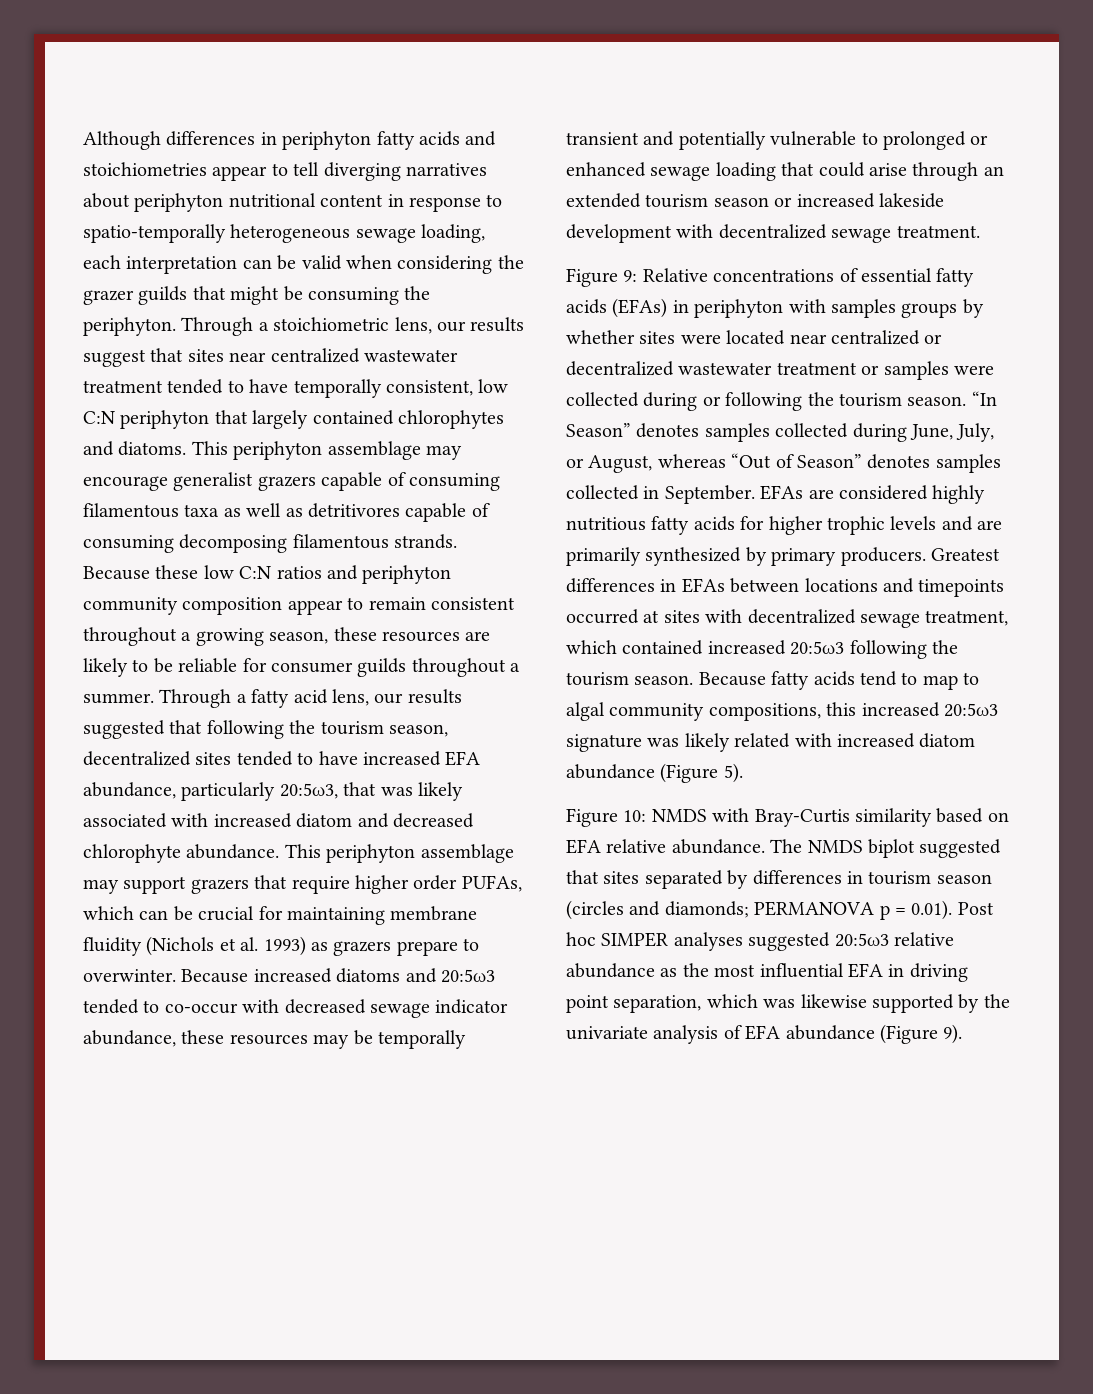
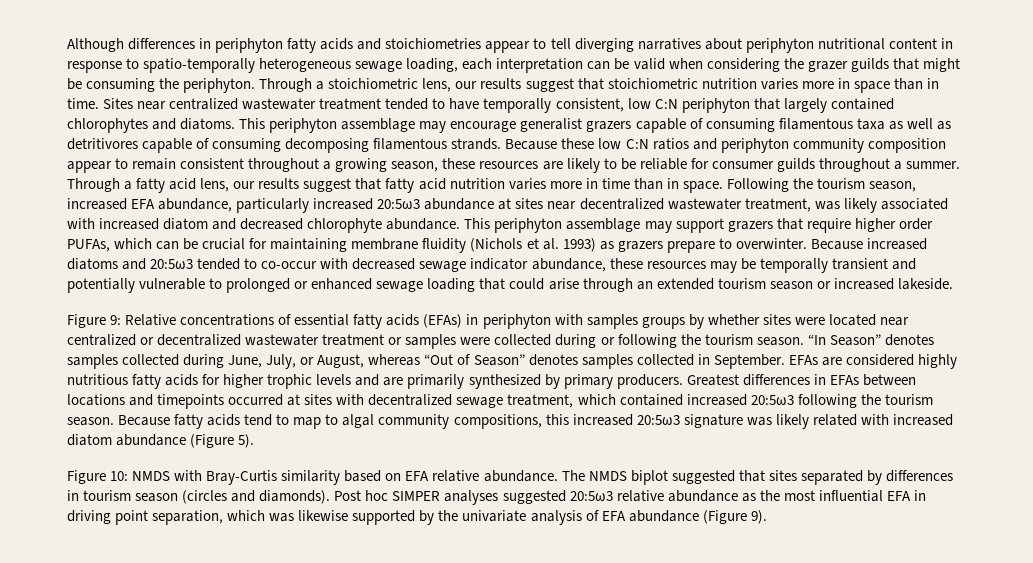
- Through a stoichiometric lens, our results suggest that sites near centralized wastewater treatment tended to have temporally consistent, low C:N periphyton that largely contained chlorophytes and diatoms.
+ Through a stoichiometric lens, our results suggest that stoichiometric nutrition varies more in space than in time. Sites near centralized wastewater treatment tended to have temporally consistent, low C:N periphyton that largely contained chlorophytes and diatoms.
- Through a fatty acid lens, our results suggested that following the tourism season, decentralized sites tended to have increased EFA abundance, particularly 20:5ω3, that was likely associated with increased diatom and decreased chlorophyte abundance.
+ Through a fatty acid lens, our results suggest that fatty acid nutrition varies more in time than in space. Following the tourism season, increased EFA abundance, particularly increased 20:5ω3 abundance at sites near decentralized wastewater treatment, was likely associated with increased diatom and decreased chlorophyte abundance.
- Because increased diatoms and 20:5ω3 tended to co-occur with decreased sewage indicator abundance, these resources may be temporally transient and potentially vulnerable to prolonged or enhanced sewage loading that could arise through an extended tourism season or increased lakeside development with decentralized sewage treatment.
+ Because increased diatoms and 20:5ω3 tended to co-occur with decreased sewage indicator abundance, these resources may be temporally transient and potentially vulnerable to prolonged or enhanced sewage loading that could arise through an extended tourism season or increased lakeside.
- The NMDS biplot suggested that sites separated by differences in tourism season (circles and diamonds; PERMANOVA p = 0.01). Post hoc SIMPER analyses suggested 20:5ω3 relative abundance as the most influential EFA in driving point separation, which was likewise supported by the univariate analysis of EFA abundance (Figure 9).
+ The NMDS biplot suggested that sites separated by differences in tourism season (circles and diamonds). Post hoc SIMPER analyses suggested 20:5ω3 relative abundance as the most influential EFA in driving point separation, which was likewise supported by the univariate analysis of EFA abundance (Figure 9).

